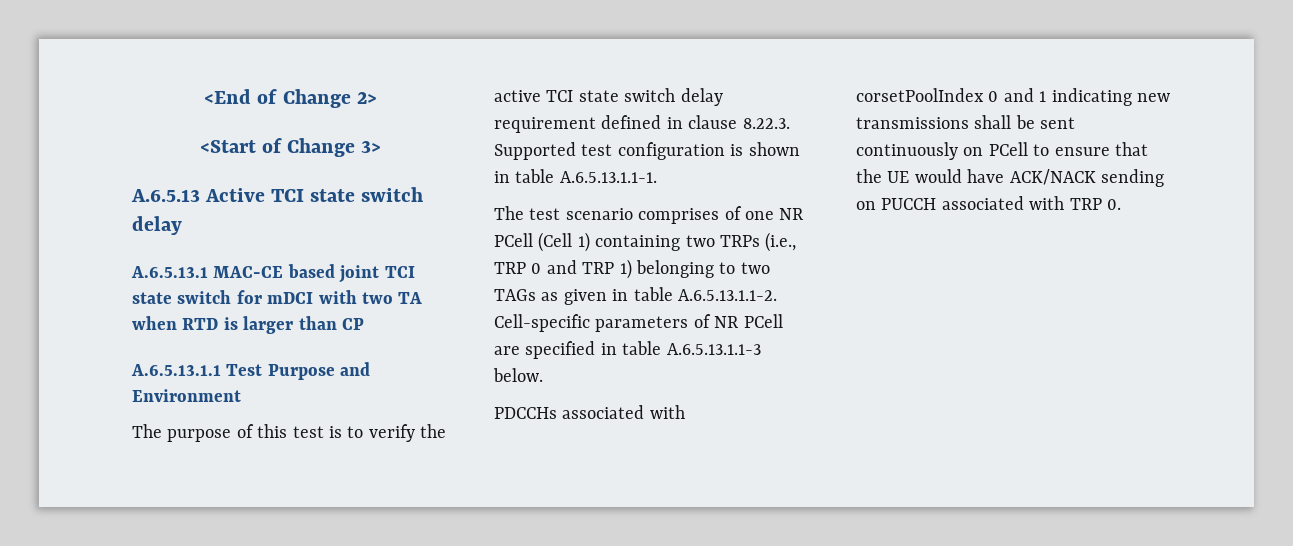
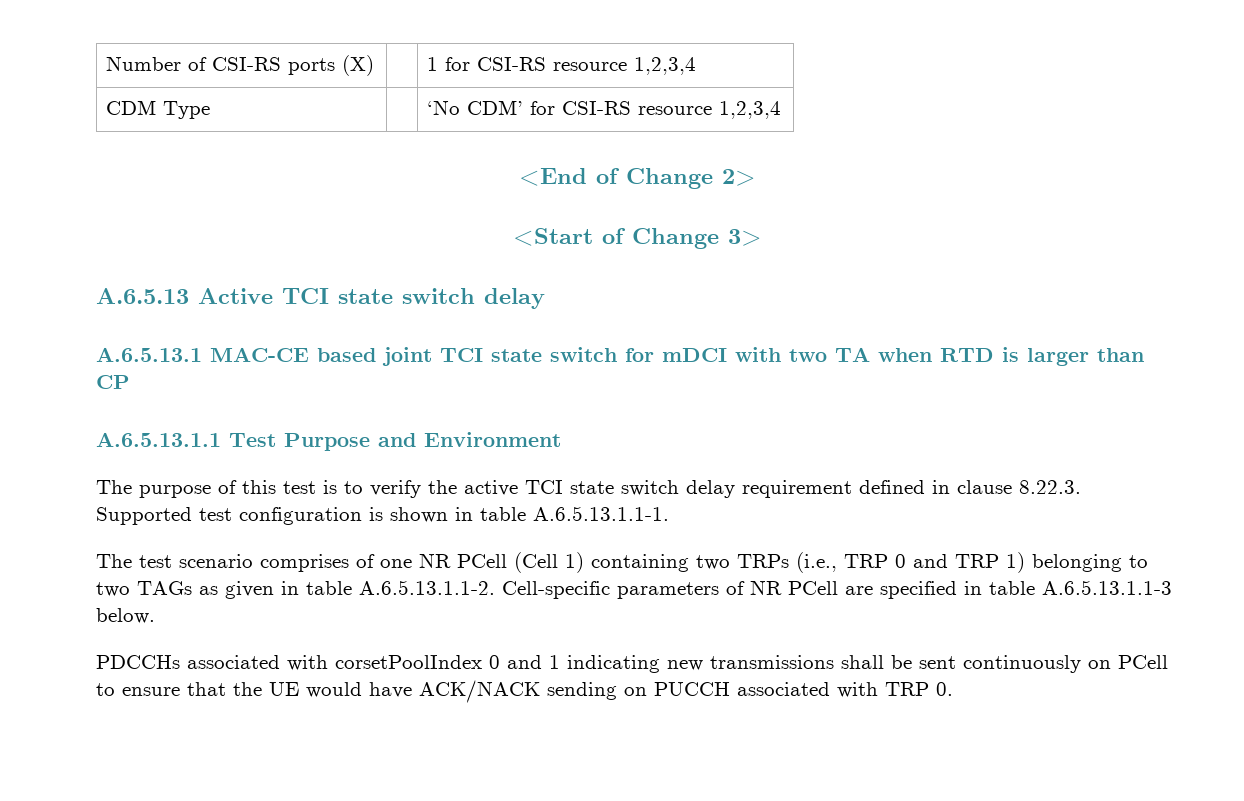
+ Number of CSI-RS ports (X) | | 1 for CSI-RS resource 1,2,3,4
+ CDM Type | | ‘No CDM’ for CSI-RS resource 1,2,3,4

